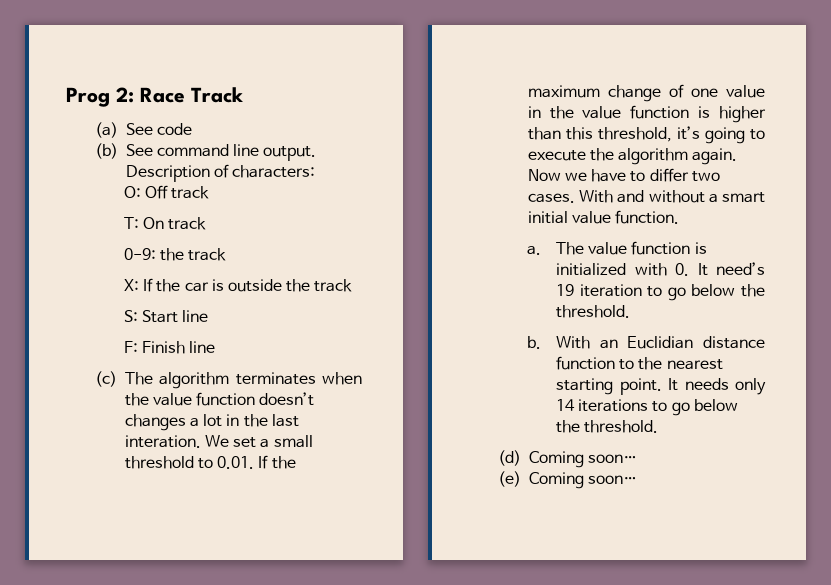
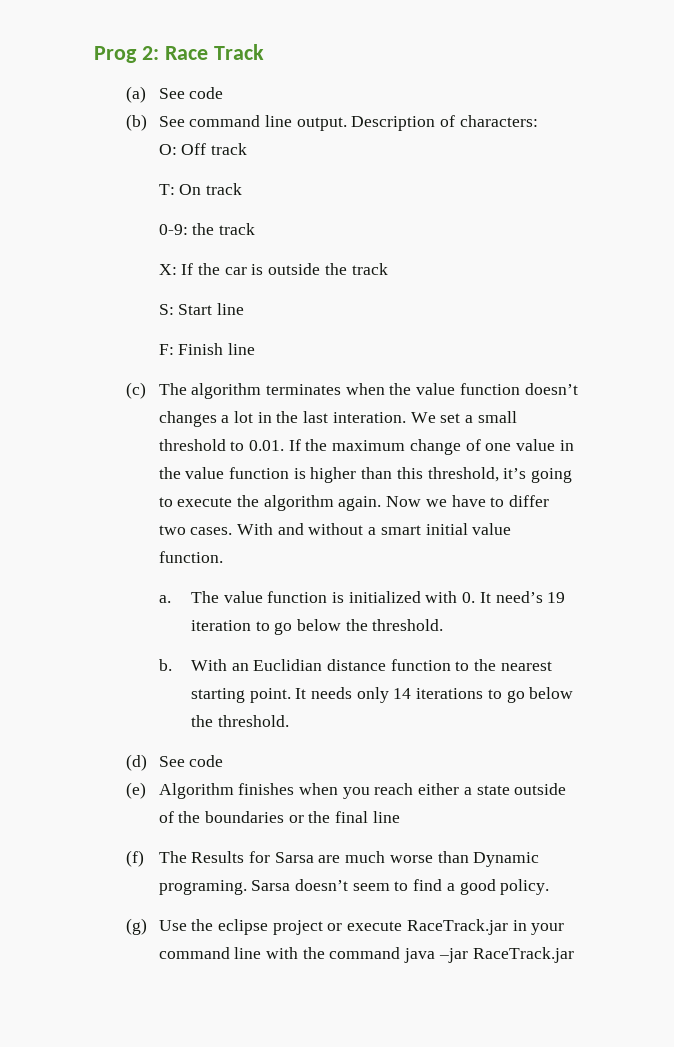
- (d) Coming soon…
+ (d) See code
- (e) Coming soon…
+ (e) Algorithm finishes when you reach either a state outside of the boundaries or the final line
+ (f) The Results for Sarsa are much worse than Dynamic programing. Sarsa doesn’t seem to find a good policy.
+ (g) Use the eclipse project or execute RaceTrack.jar in your command line with the command java –jar RaceTrack.jar

